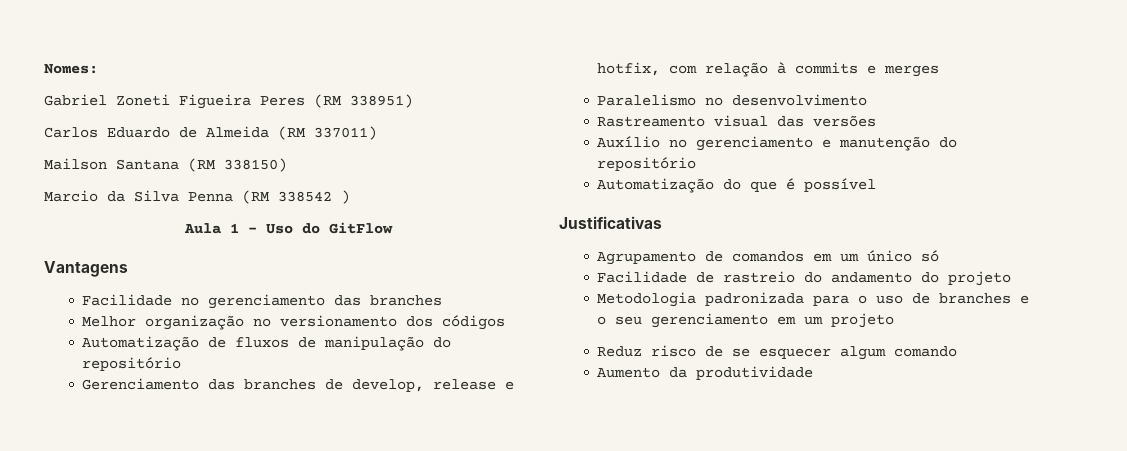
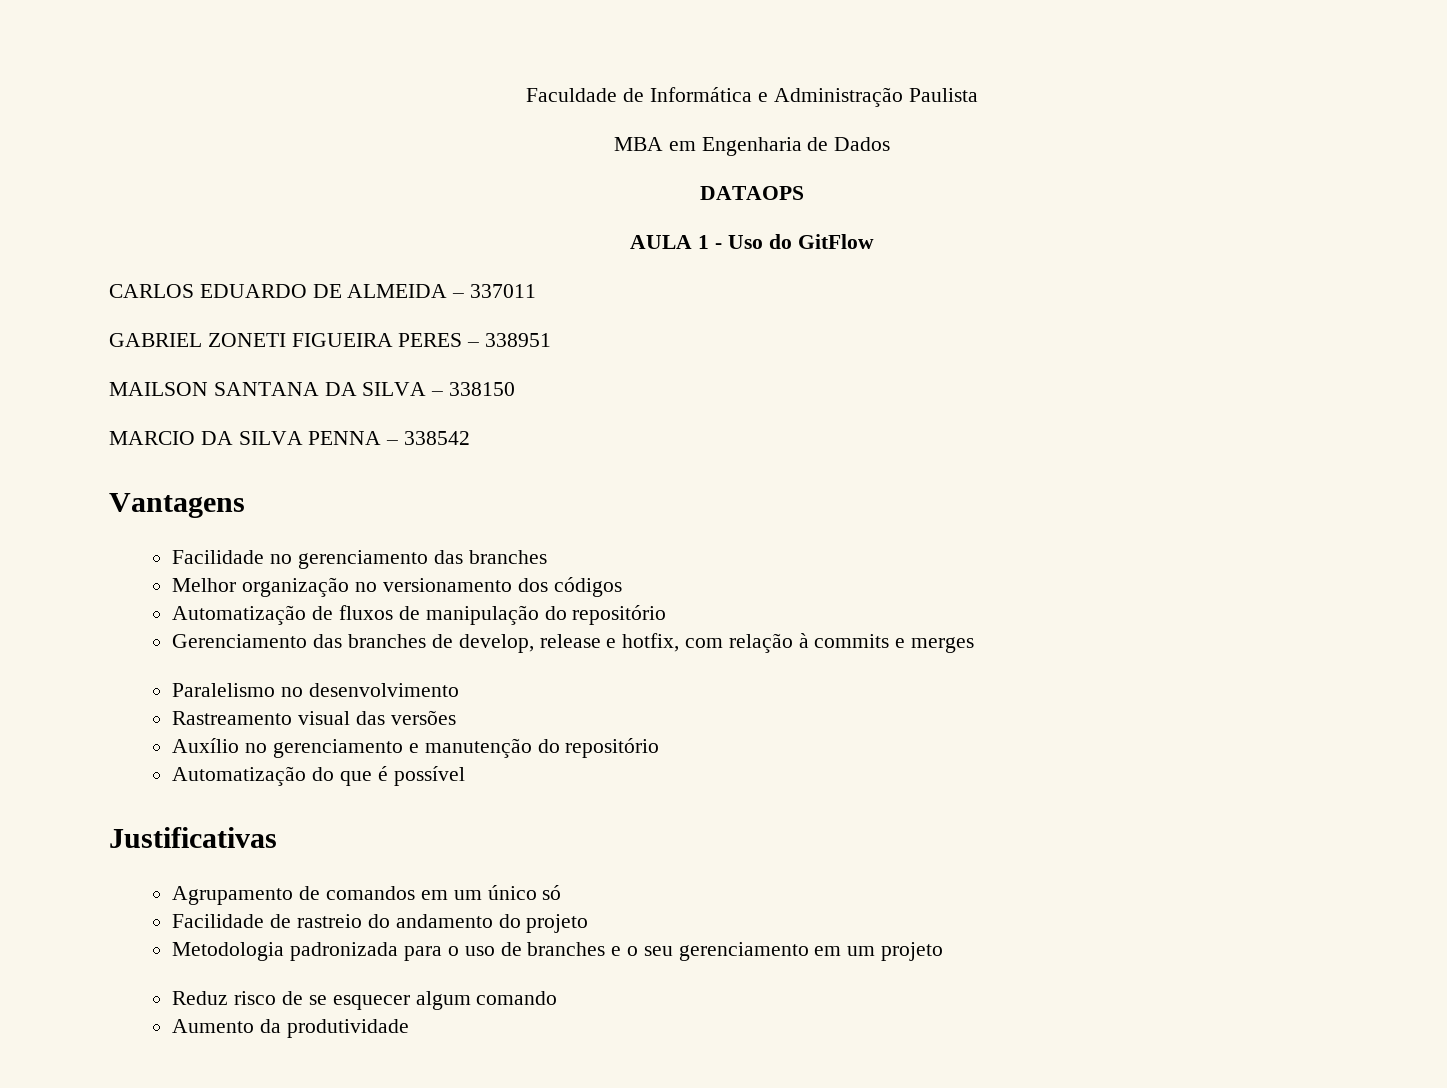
- Nomes:
- Gabriel Zoneti Figueira Peres (RM 338951)
- Carlos Eduardo de Almeida (RM 337011)
- Mailson Santana (RM 338150)
- Marcio da Silva Penna (RM 338542 )
- Aula 1 - Uso do GitFlow
+ Faculdade de Informática e Administração Paulista
+ MBA em Engenharia de Dados
+ DATAOPS
+ AULA 1 - Uso do GitFlow
+ CARLOS EDUARDO DE ALMEIDA – 337011
+ GABRIEL ZONETI FIGUEIRA PERES – 338951
+ MAILSON SANTANA DA SILVA – 338150
+ MARCIO DA SILVA PENNA – 338542

